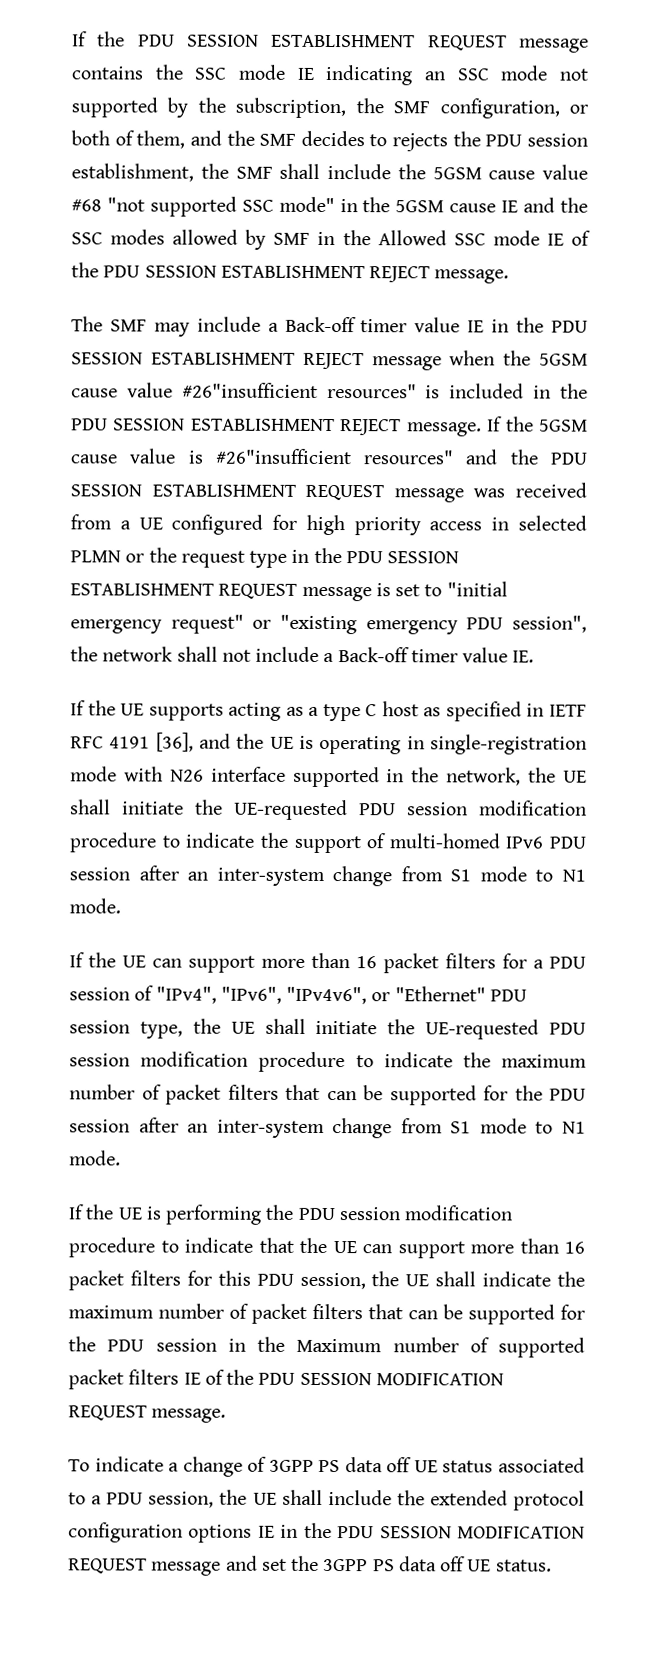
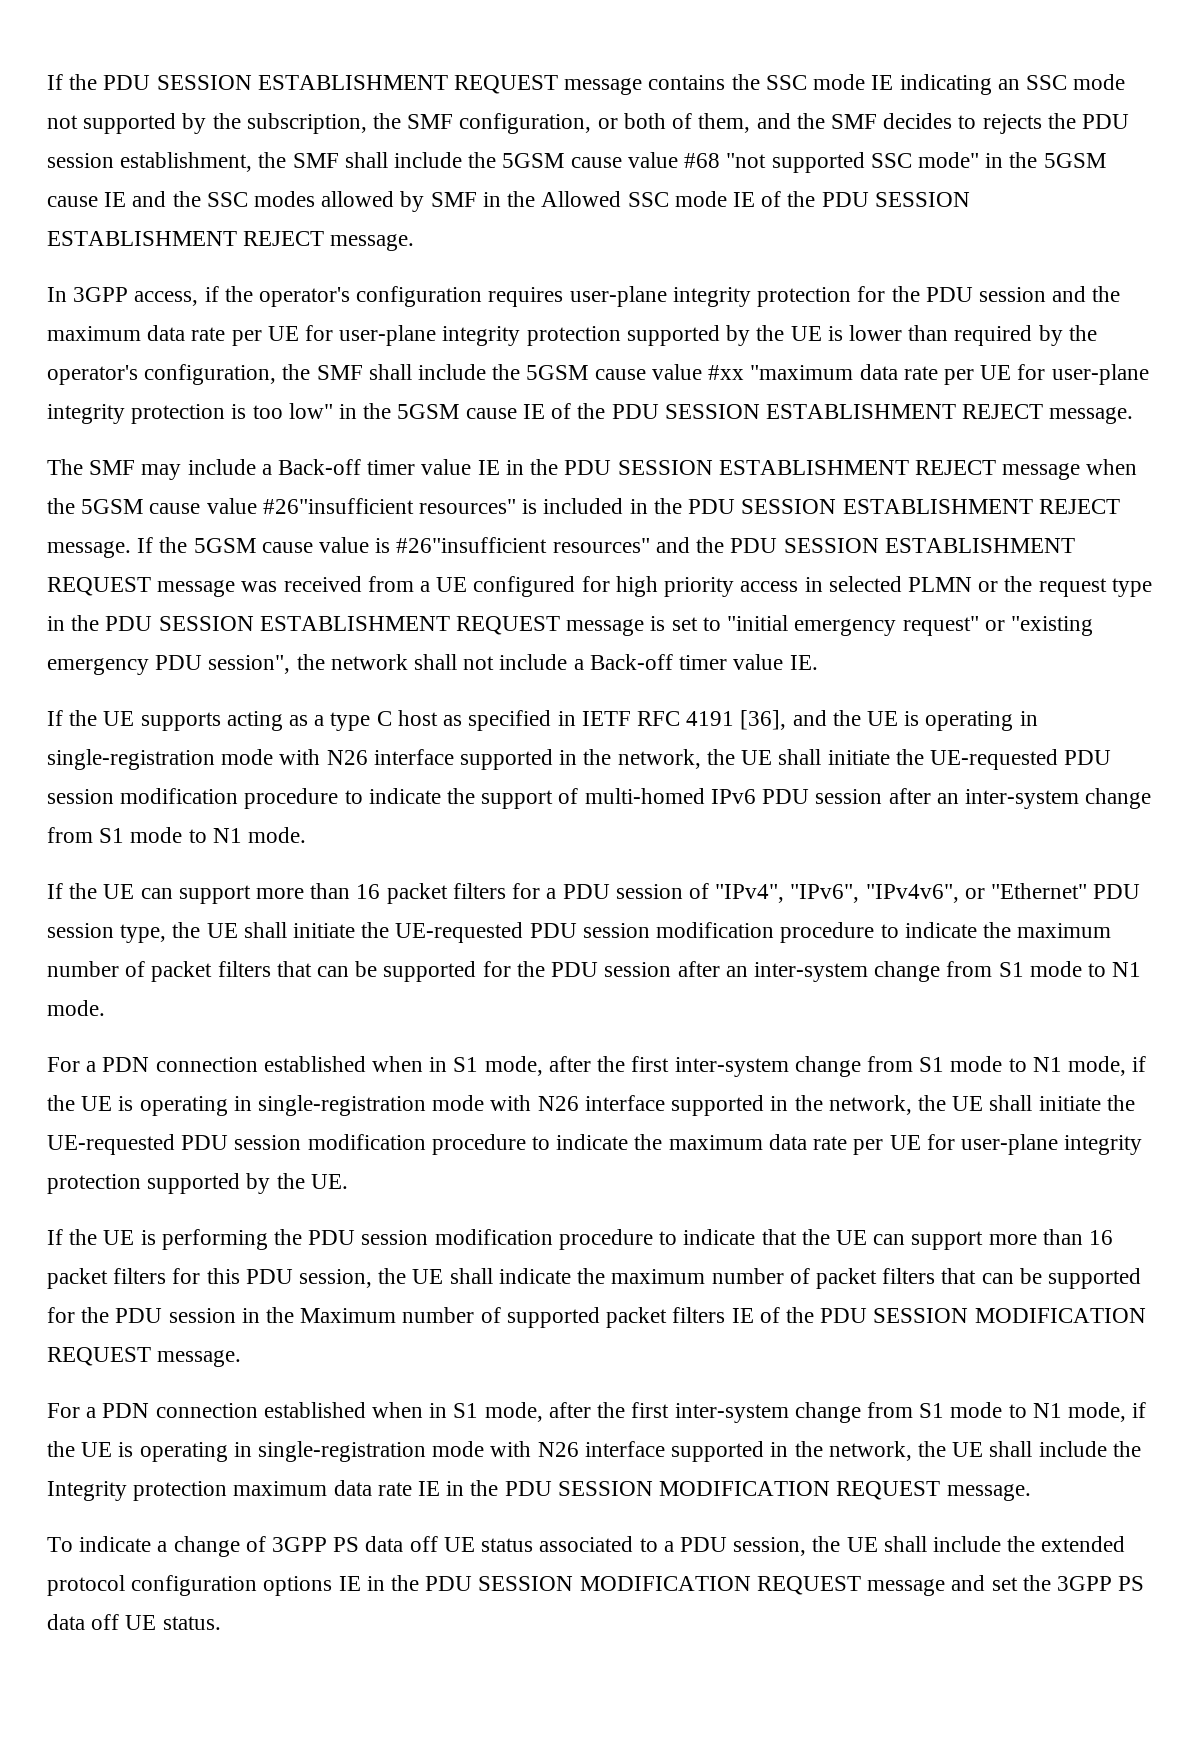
+ In 3GPP access, if the operator's configuration requires user-plane integrity protection for the PDU session and the maximum data rate per UE for user-plane integrity protection supported by the UE is lower than required by the operator's configuration, the SMF shall include the 5GSM cause value #xx "maximum data rate per UE for user-plane integrity protection is too low" in the 5GSM cause IE of the PDU SESSION ESTABLISHMENT REJECT message.
+ For a PDN connection established when in S1 mode, after the first inter-system change from S1 mode to N1 mode, if the UE is operating in single-registration mode with N26 interface supported in the network, the UE shall initiate the UE-requested PDU session modification procedure to indicate the maximum data rate per UE for user-plane integrity protection supported by the UE.
+ For a PDN connection established when in S1 mode, after the first inter-system change from S1 mode to N1 mode, if the UE is operating in single-registration mode with N26 interface supported in the network, the UE shall include the Integrity protection maximum data rate IE in the PDU SESSION MODIFICATION REQUEST message.

